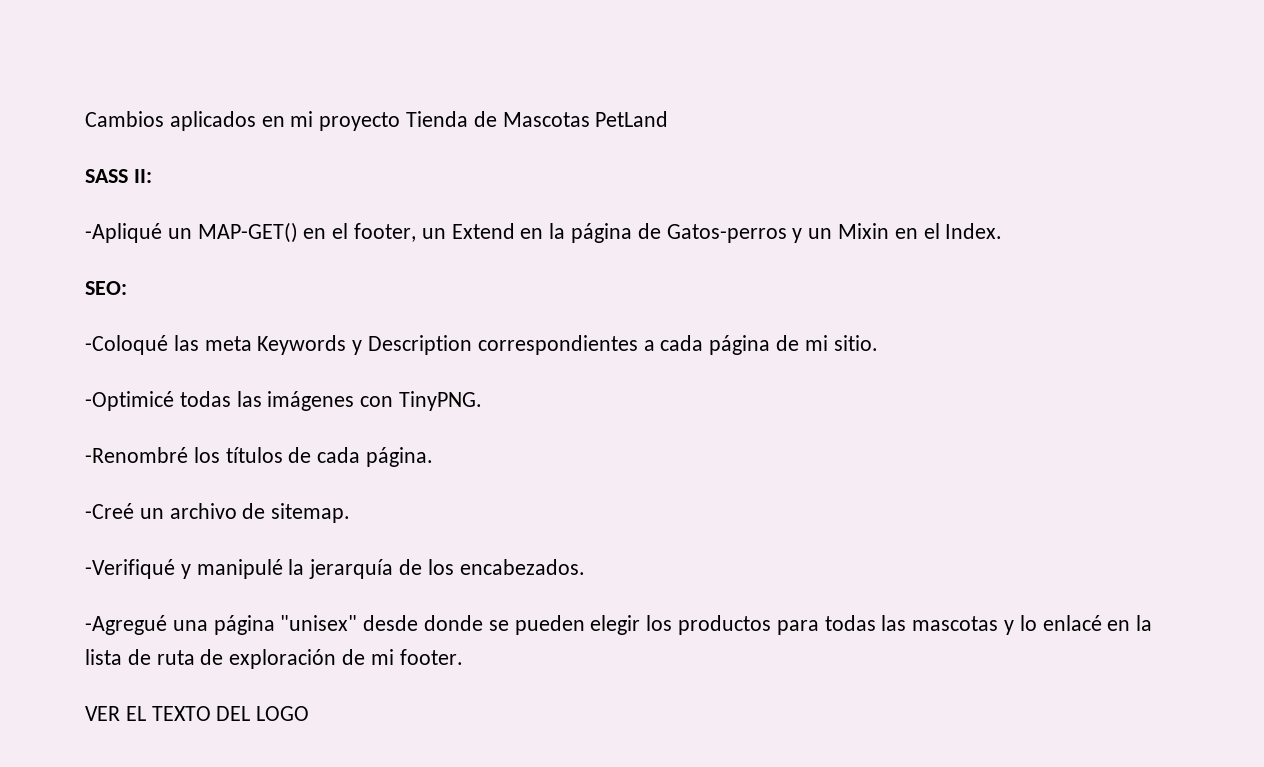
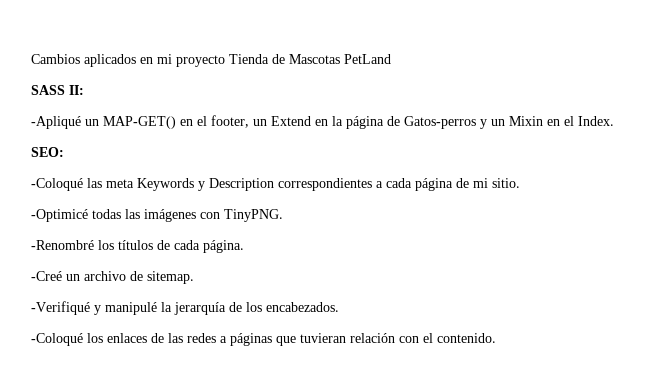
- -Agregué una página "unisex" desde donde se pueden elegir los productos para todas las mascotas y lo enlacé en la lista de ruta de exploración de mi footer.
- VER EL TEXTO DEL LOGO
+ -Coloqué los enlaces de las redes a páginas que tuvieran relación con el contenido.

